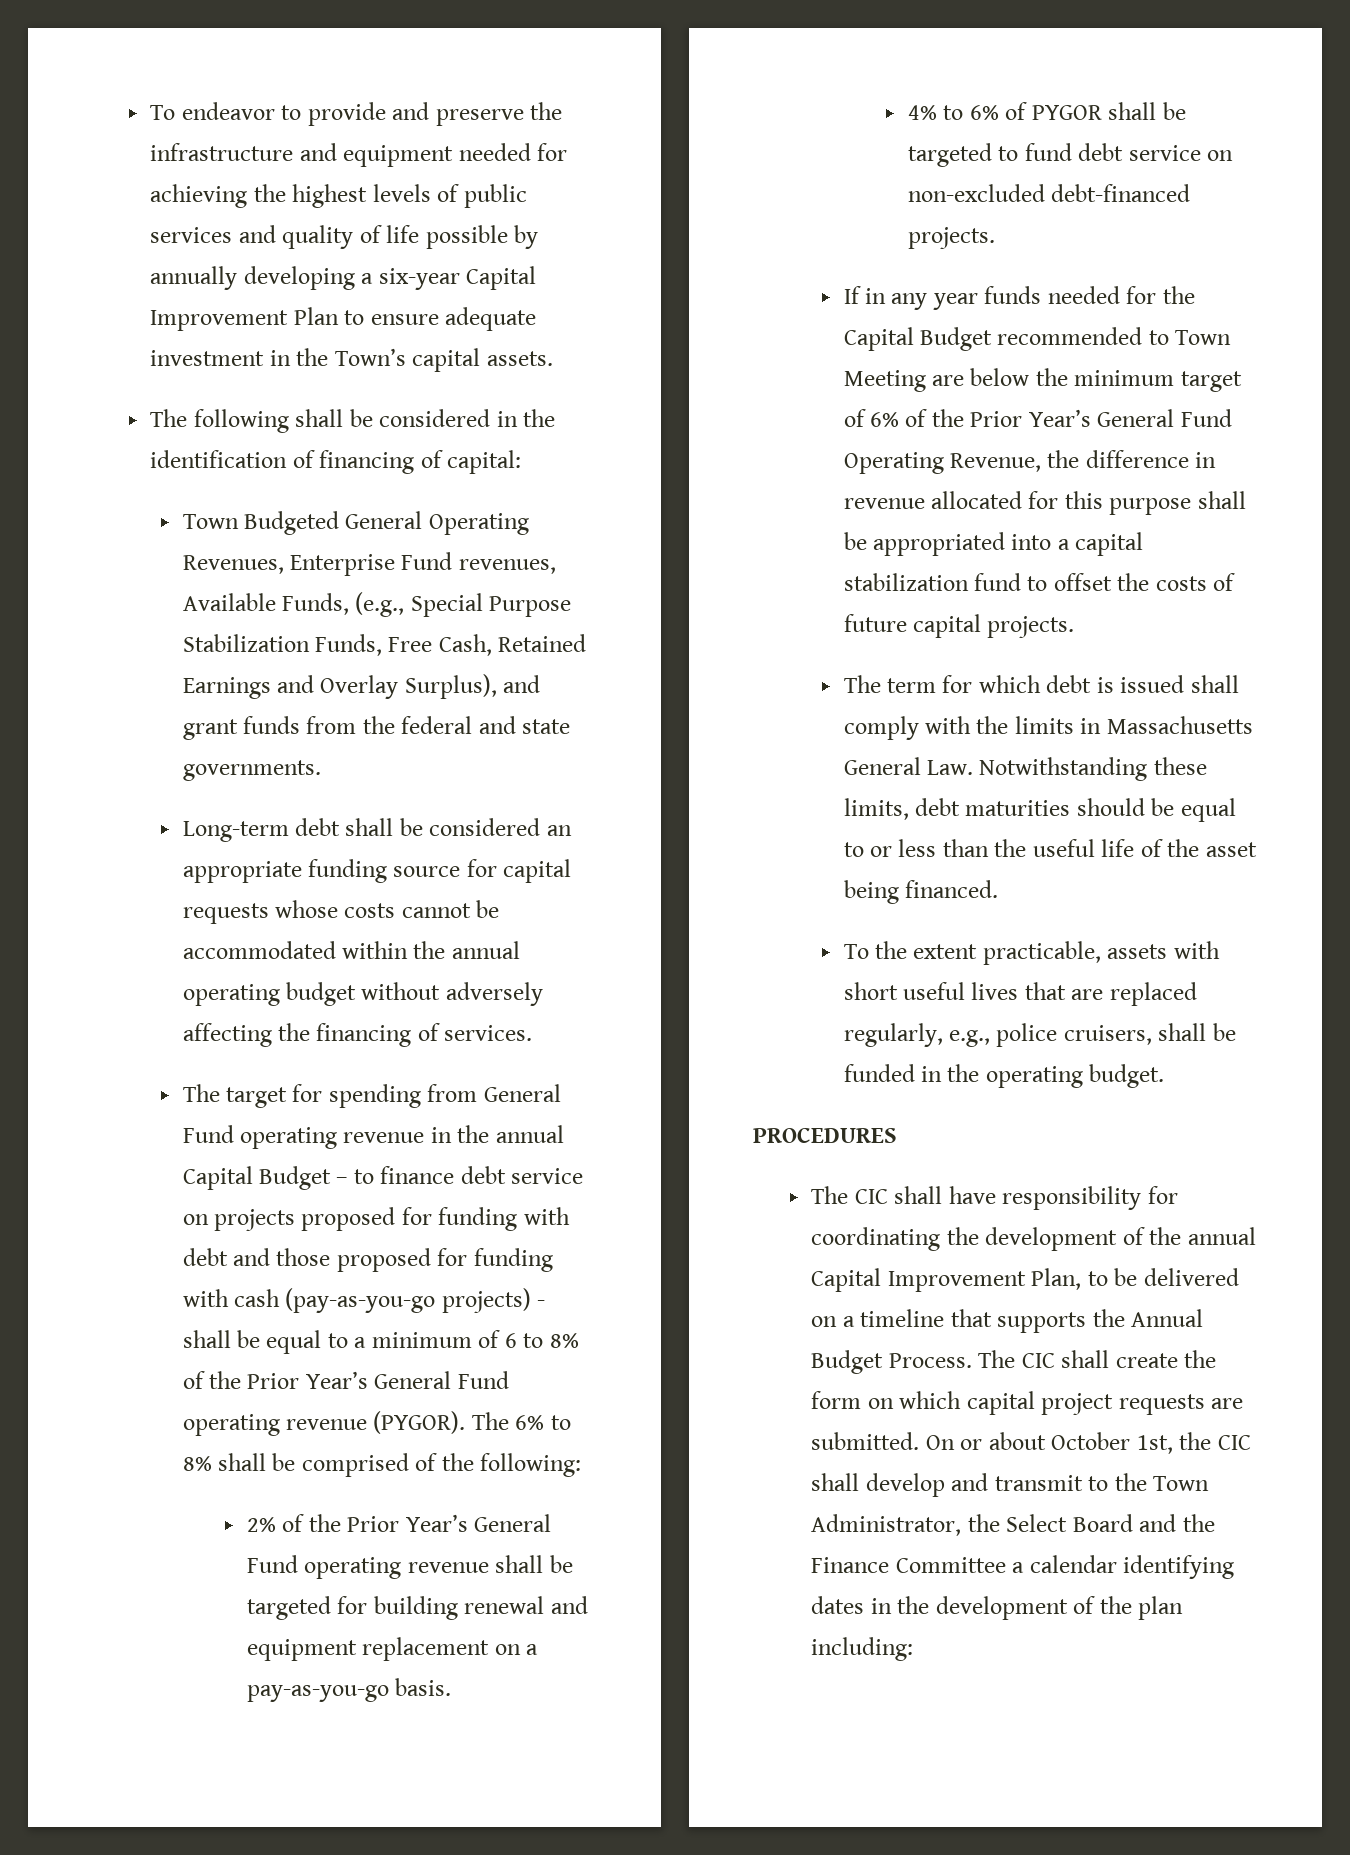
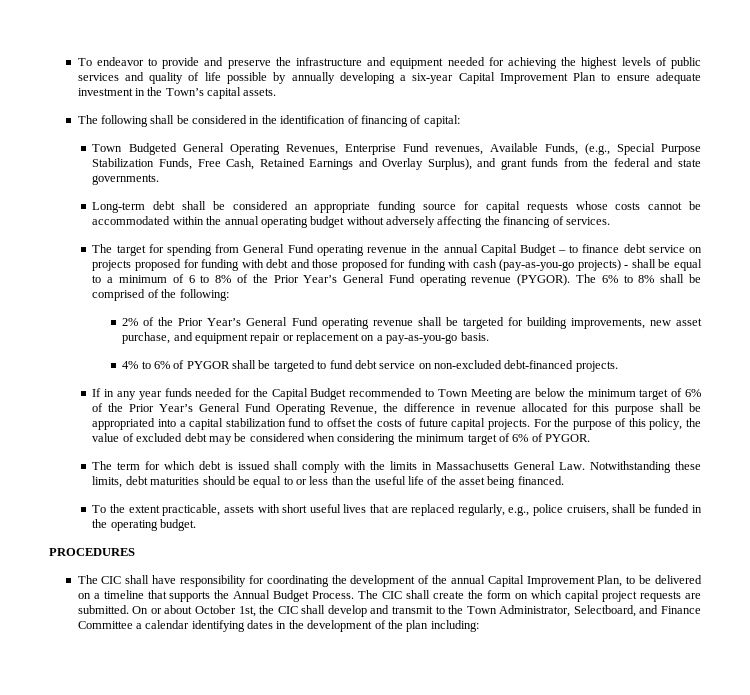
- 2% of the Prior Year’s General Fund operating revenue shall be targeted for building renewal and equipment replacement on a pay-as-you-go basis.
+ 2% of the Prior Year’s General Fund operating revenue shall be targeted for building improvements, new asset purchase, and equipment repair or replacement on a pay-as-you-go basis.
+ For the purpose of this policy, the value of excluded debt may be considered when considering the minimum target of 6% of PYGOR.
- On or about October 1st, the CIC shall develop and transmit to the Town Administrator, the Select Board and the Finance Committee a calendar identifying dates in the development of the plan including:
+ On or about October 1st, the CIC shall develop and transmit to the Town Administrator, Selectboard, and Finance Committee a calendar identifying dates in the development of the plan including:

